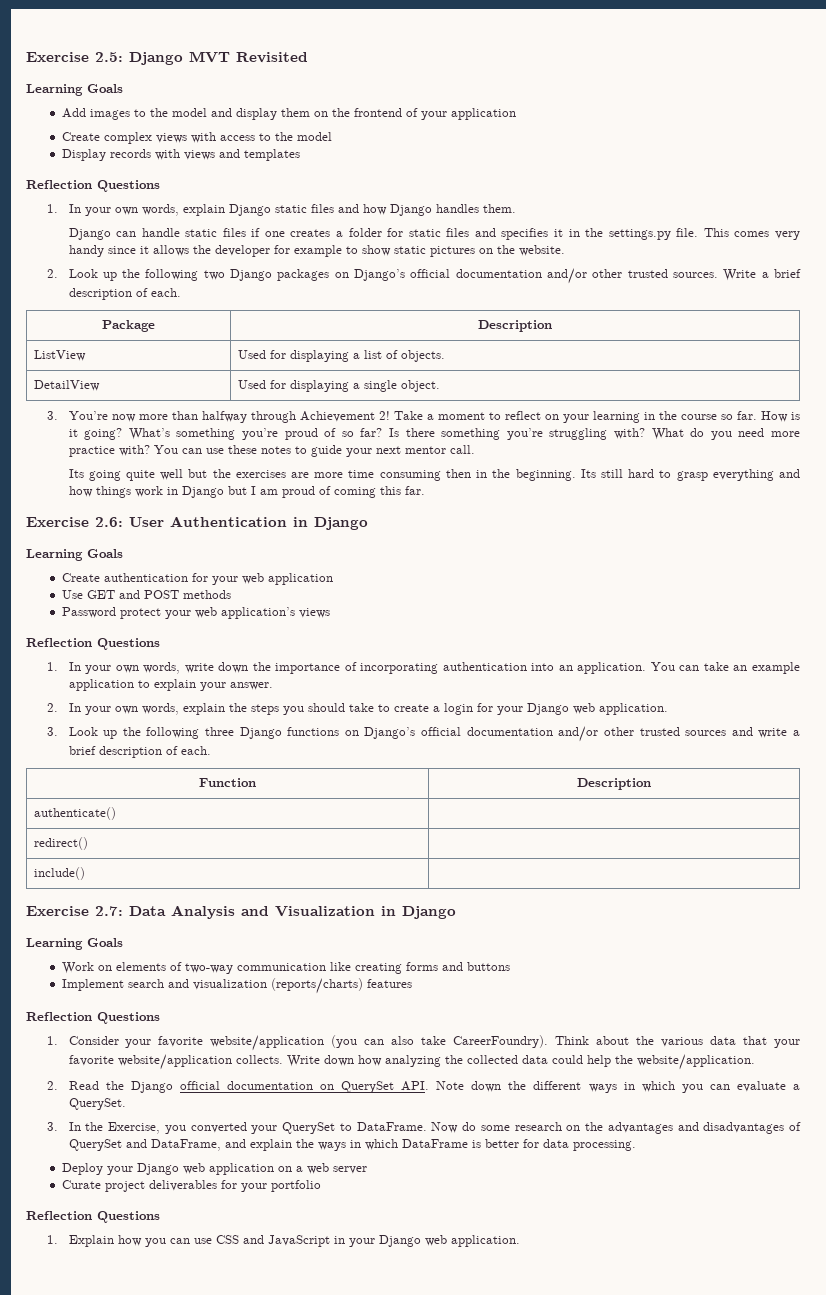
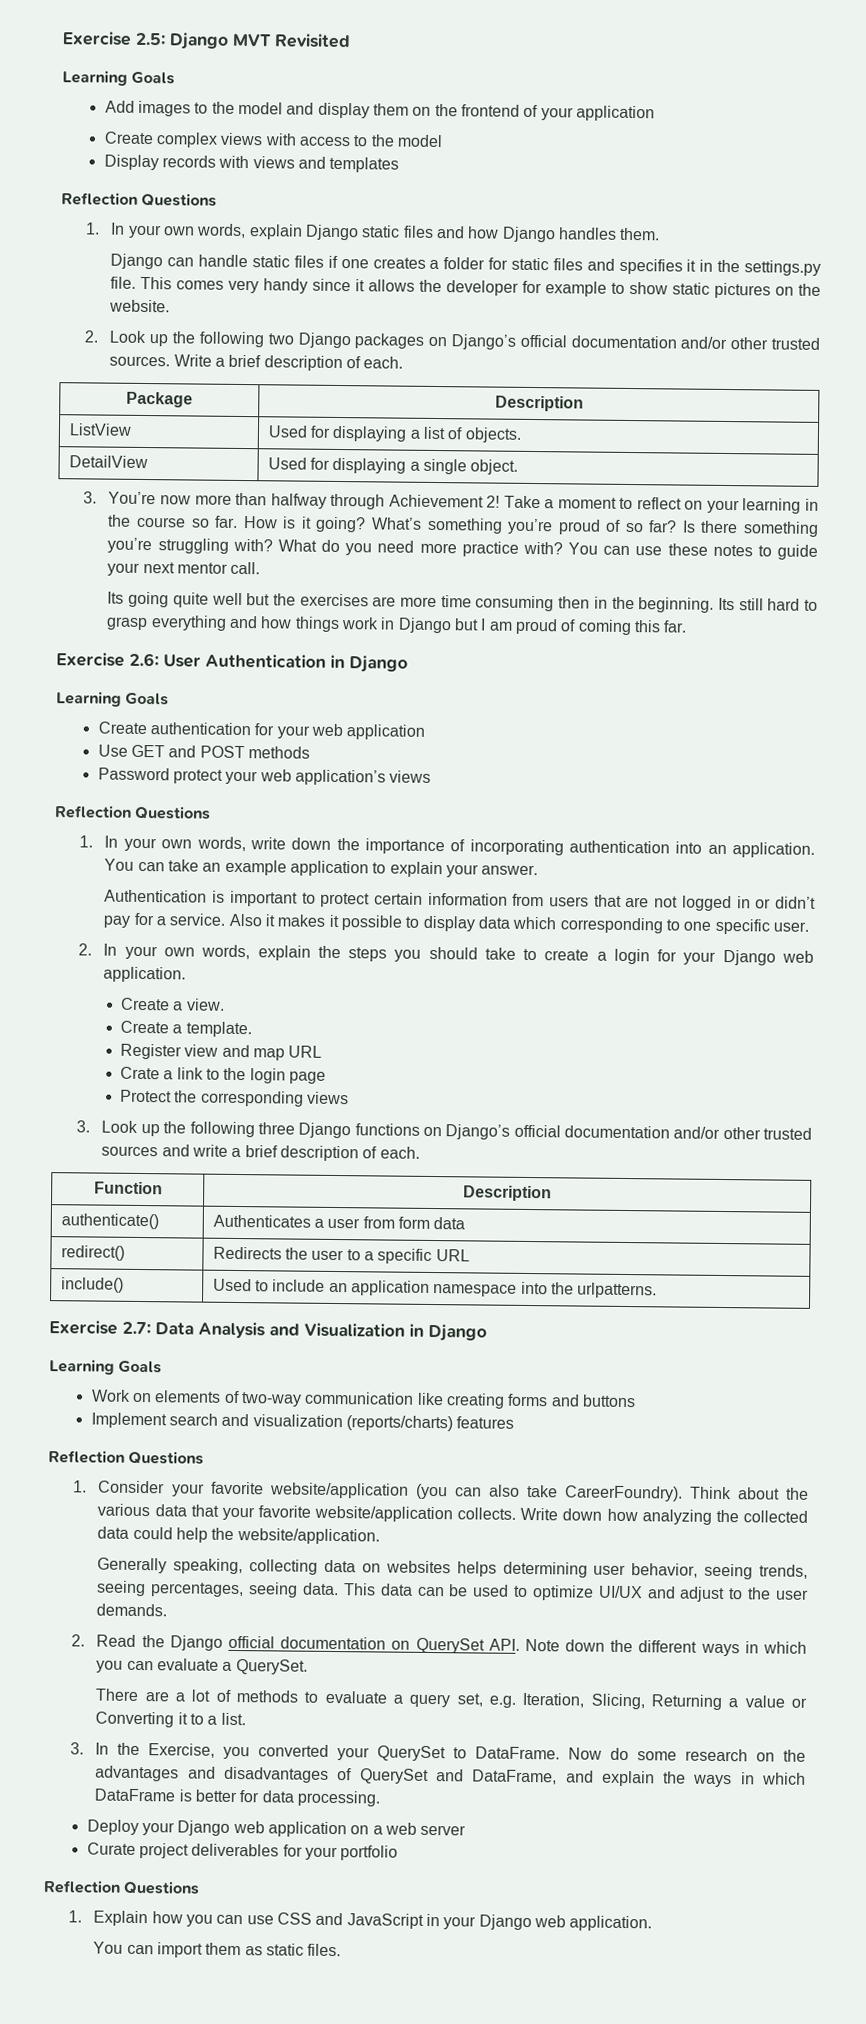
+ Authentication is important to protect certain information from users that are not logged in or didn’t pay for a service. Also it makes it possible to display data which corresponding to one specific user.
+ Create a view.
+ Create a template.
+ Register view and map URL
+ Crate a link to the login page
+ Protect the corresponding views
- authenticate() |
- redirect() |
- include() |
+ authenticate() | Authenticates a user from form data
+ redirect() | Redirects the user to a specific URL
+ include() | Used to include an application namespace into the urlpatterns.
+ Generally speaking, collecting data on websites helps determining user behavior, seeing trends, seeing percentages, seeing data. This data can be used to optimize UI/UX and adjust to the user demands.
+ There are a lot of methods to evaluate a query set, e.g. Iteration, Slicing, Returning a value or Converting it to a list.
+ You can import them as static files.

